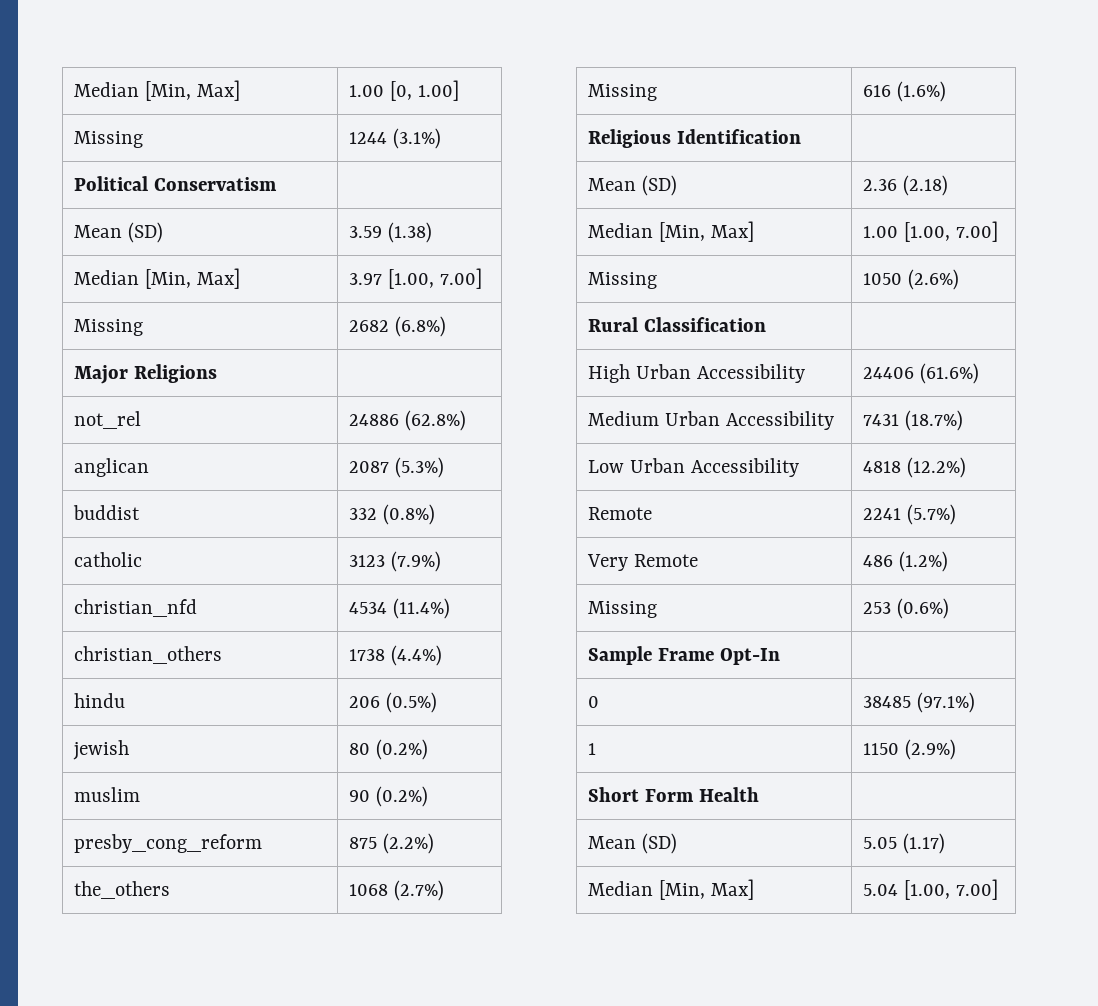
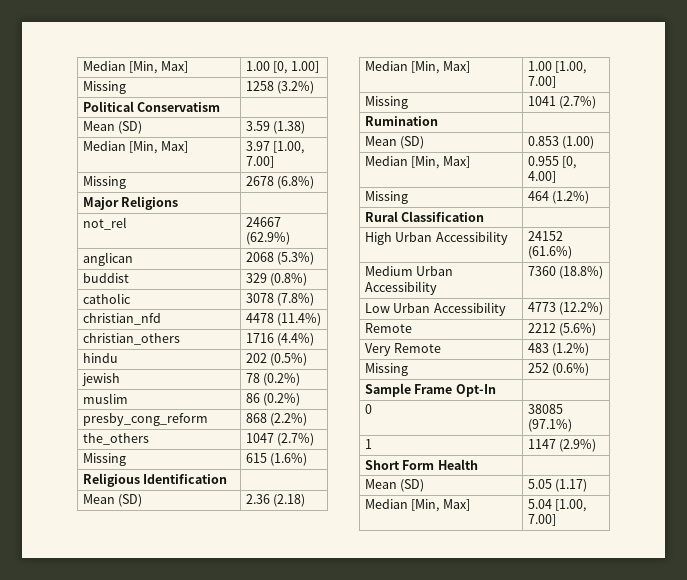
- Missing | 1244 (3.1%)
+ Missing | 1258 (3.2%)
- Missing | 2682 (6.8%)
+ Missing | 2678 (6.8%)
- not_rel | 24886 (62.8%)
+ not_rel | 24667 (62.9%)
- anglican | 2087 (5.3%)
+ anglican | 2068 (5.3%)
- buddist | 332 (0.8%)
+ buddist | 329 (0.8%)
- catholic | 3123 (7.9%)
+ catholic | 3078 (7.8%)
- christian_nfd | 4534 (11.4%)
+ christian_nfd | 4478 (11.4%)
- christian_others | 1738 (4.4%)
+ christian_others | 1716 (4.4%)
- hindu | 206 (0.5%)
+ hindu | 202 (0.5%)
- jewish | 80 (0.2%)
+ jewish | 78 (0.2%)
- muslim | 90 (0.2%)
+ muslim | 86 (0.2%)
- presby_cong_reform | 875 (2.2%)
+ presby_cong_reform | 868 (2.2%)
- the_others | 1068 (2.7%)
+ the_others | 1047 (2.7%)
- Missing | 616 (1.6%)
+ Missing | 615 (1.6%)
- Missing | 1050 (2.6%)
+ Missing | 1041 (2.7%)
+ Rumination |
+ Mean (SD) | 0.853 (1.00)
+ Median [Min, Max] | 0.955 [0, 4.00]
+ Missing | 464 (1.2%)
- High Urban Accessibility | 24406 (61.6%)
+ High Urban Accessibility | 24152 (61.6%)
- Medium Urban Accessibility | 7431 (18.7%)
+ Medium Urban Accessibility | 7360 (18.8%)
- Low Urban Accessibility | 4818 (12.2%)
+ Low Urban Accessibility | 4773 (12.2%)
- Remote | 2241 (5.7%)
+ Remote | 2212 (5.6%)
- Very Remote | 486 (1.2%)
+ Very Remote | 483 (1.2%)
- Missing | 253 (0.6%)
+ Missing | 252 (0.6%)
- 0 | 38485 (97.1%)
+ 0 | 38085 (97.1%)
- 1 | 1150 (2.9%)
+ 1 | 1147 (2.9%)

